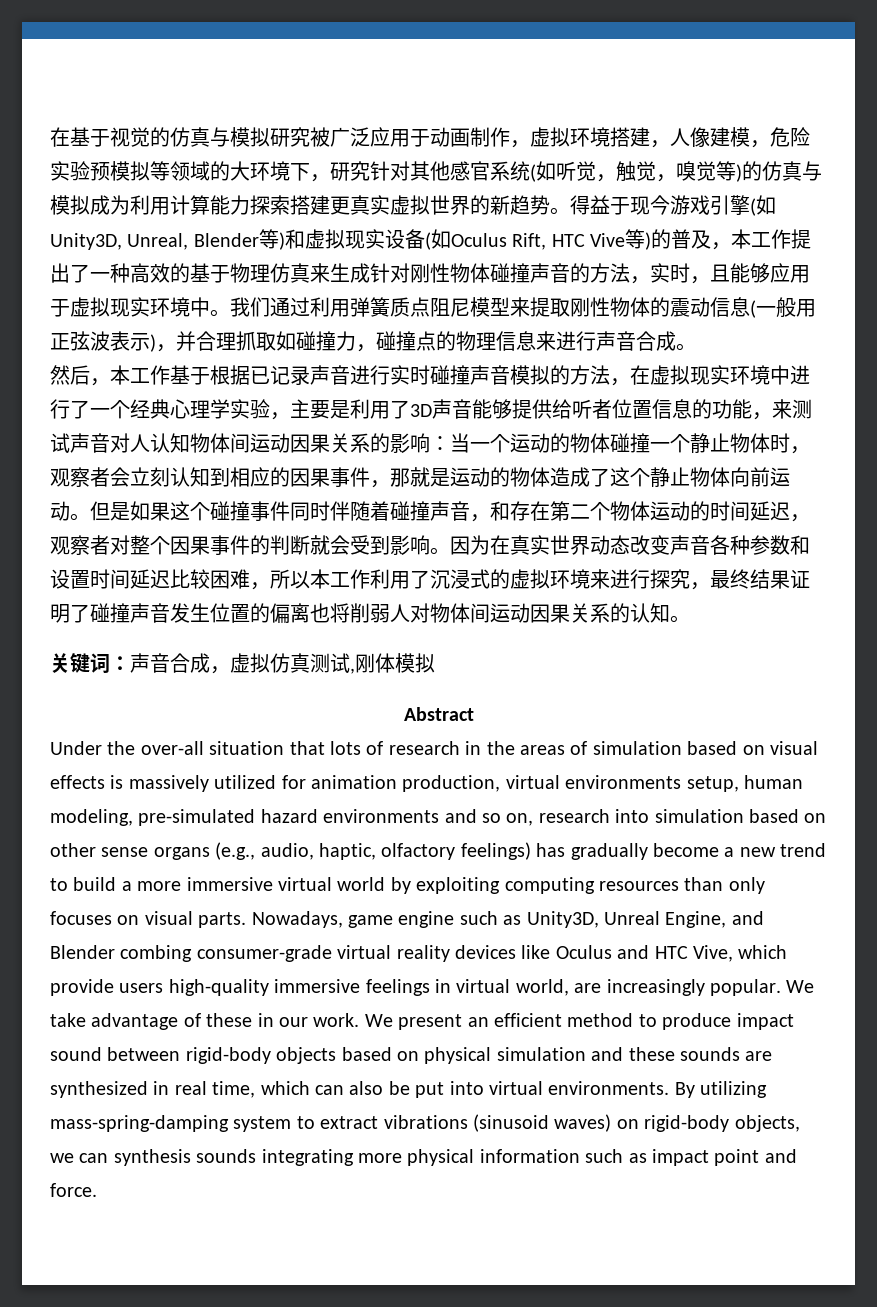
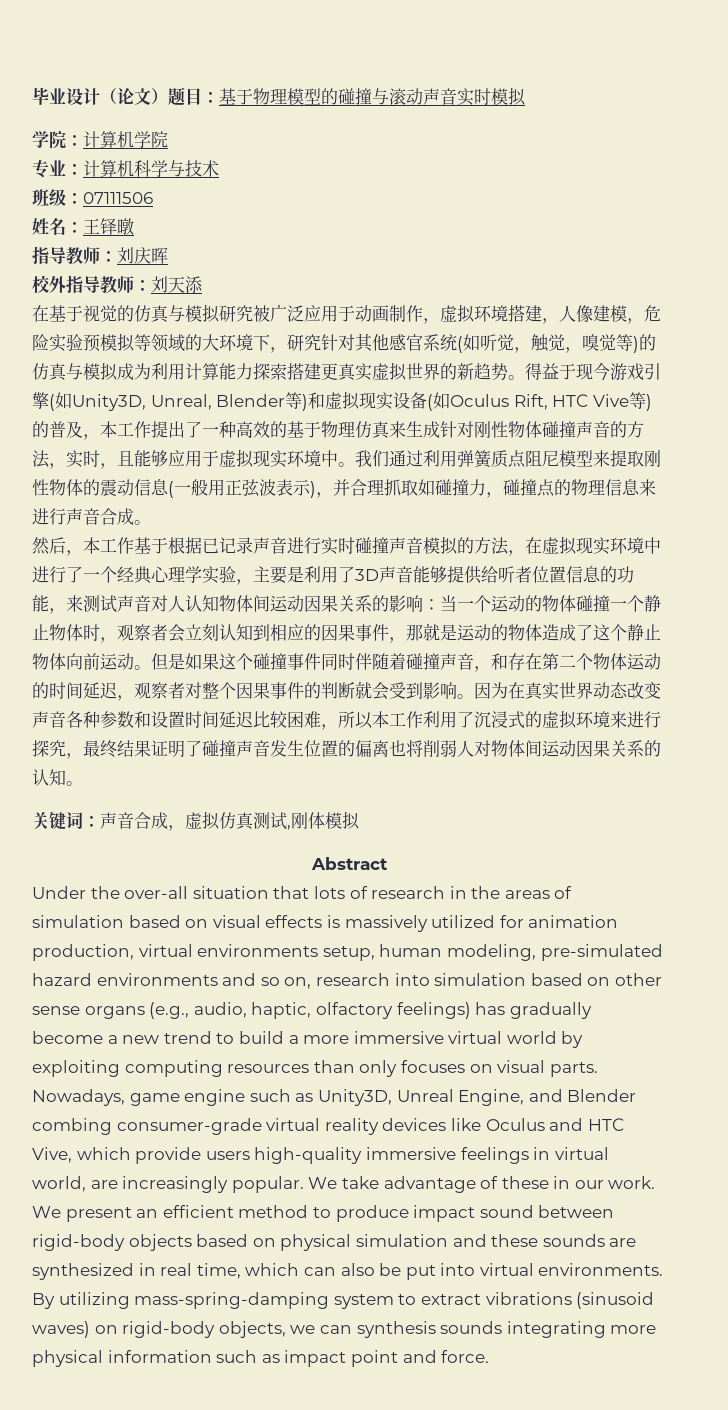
+ 毕业设计（论文）题目：基于物理模型的碰撞与滚动声音实时模拟
+ 学院：计算机学院
+ 专业：计算机科学与技术
+ 班级：07111506
+ 姓名：王铎暾
+ 指导教师：刘庆晖
+ 校外指导教师：刘天添

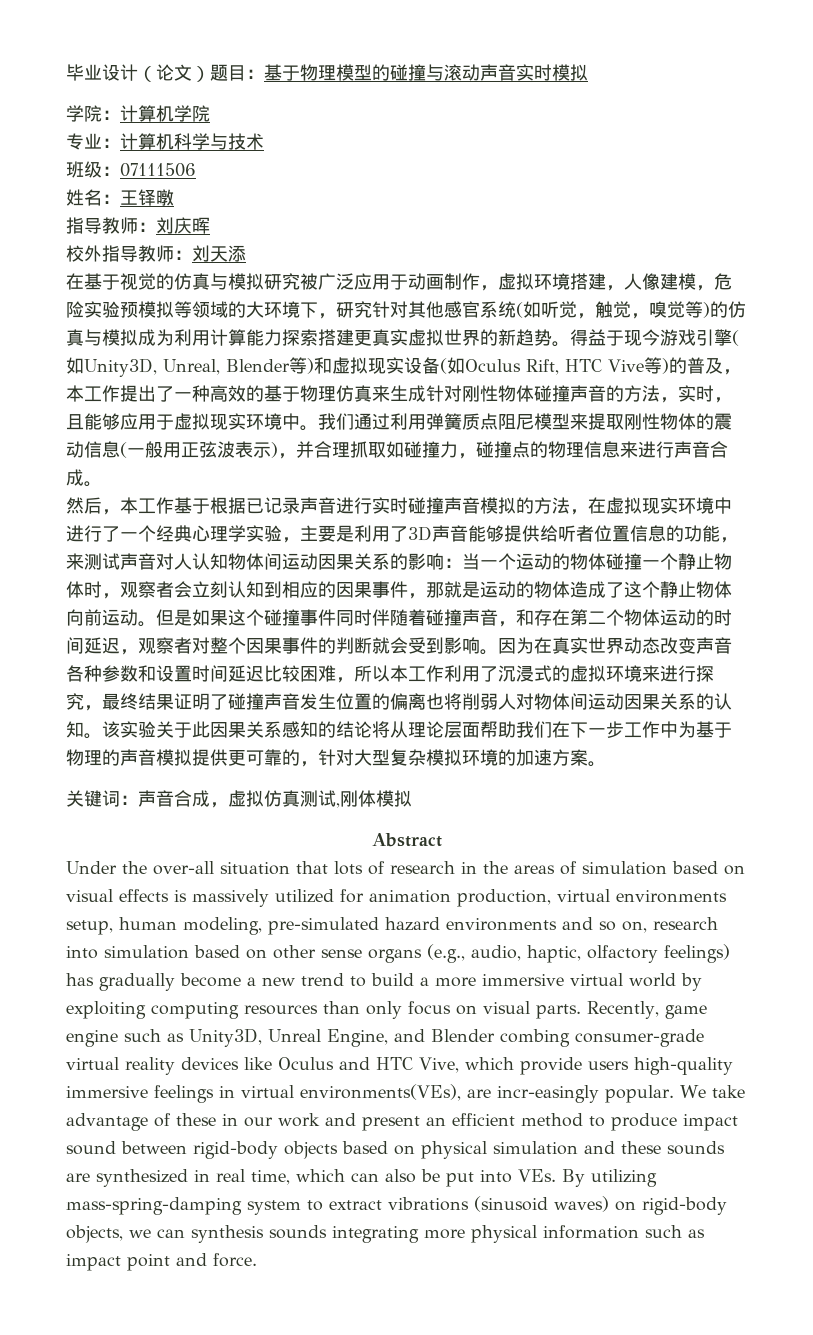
+ 该实验关于此因果关系感知的结论将从理论层面帮助我们在下一步工作中为基于物理的声音模拟提供更可靠的，针对大型复杂模拟环境的加速方案。
- Under the over-all situation that lots of research in the areas of simulation based on visual effects is massively utilized for animation production, virtual environments setup, human modeling, pre-simulated hazard environments and so on, research into simulation based on other sense organs (e.g., audio, haptic, olfactory feelings) has gradually become a new trend to build a more immersive virtual world by exploiting computing resources than only focuses on visual parts.
+ Under the over-all situation that lots of research in the areas of simulation based on visual effects is massively utilized for animation production, virtual environments setup, human modeling, pre-simulated hazard environments and so on, research into simulation based on other sense organs (e.g., audio, haptic, olfactory feelings) has gradually become a new trend to build a more immersive virtual world by exploiting computing resources than only focus on visual parts.
- Nowadays, game engine such as Unity3D, Unreal Engine, and Blender combing consumer-grade virtual reality devices like Oculus and HTC Vive, which provide users high-quality immersive feelings in virtual world, are increasingly popular.
+ Recently, game engine such as Unity3D, Unreal Engine, and Blender combing consumer-grade virtual reality devices like Oculus and HTC Vive, which provide users high-quality immersive feelings in virtual environments(VEs), are incr-easingly popular.
- We take advantage of these in our work. We present an efficient method to produce impact sound between rigid-body objects based on physical simulation and these sounds are synthesized in real time, which can also be put into virtual environments. By utilizing mass-spring-damping system to extract vibrations (sinusoid waves) on rigid-body objects, we can synthesis sounds integrating more physical information such as impact point and force.
+ We take advantage of these in our work and present an efficient method to produce impact sound between rigid-body objects based on physical simulation and these sounds are synthesized in real time, which can also be put into VEs. By utilizing mass-spring-damping system to extract vibrations (sinusoid waves) on rigid-body objects, we can synthesis sounds integrating more physical information such as impact point and force.

